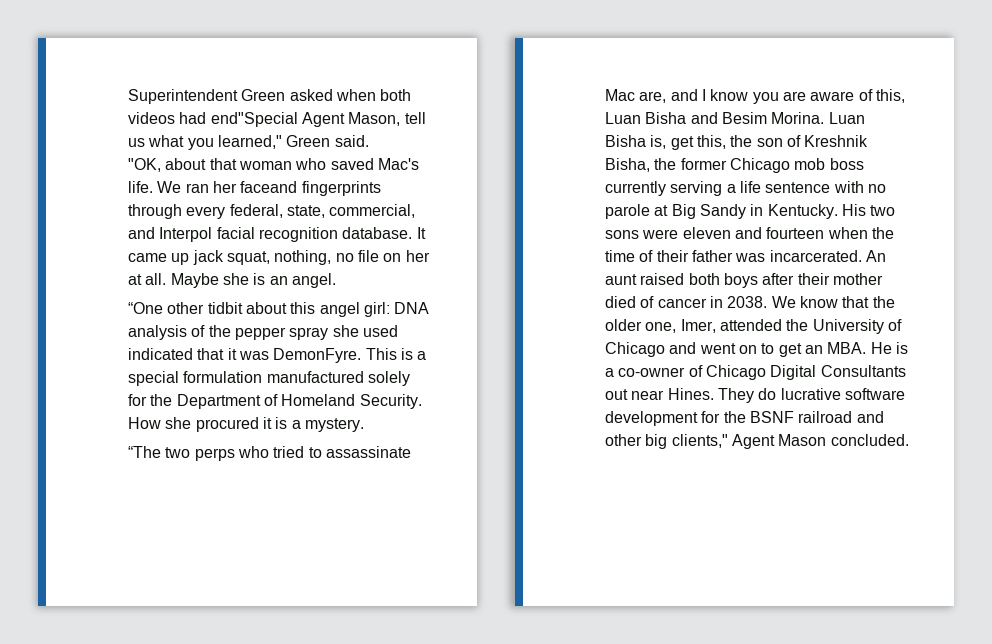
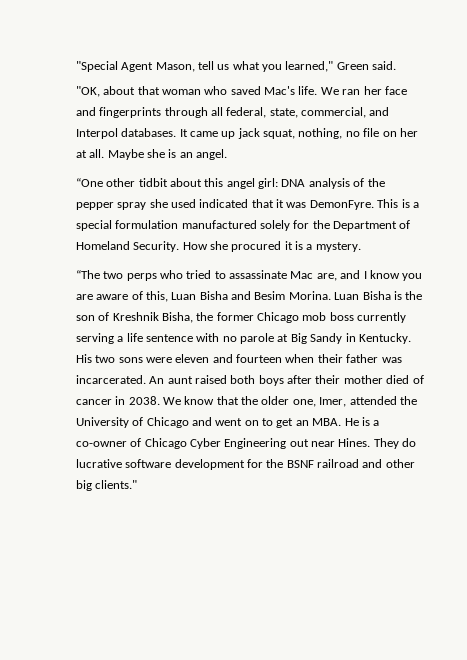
- Superintendent Green asked when both videos had end"Special Agent Mason, tell us what you learned," Green said.
+ "Special Agent Mason, tell us what you learned," Green said.
- We ran her faceand fingerprints through every federal, state, commercial, and Interpol facial recognition database.
+ We ran her face and fingerprints through all federal, state, commercial, and Interpol databases.
- Luan Bisha is, get this, the son of Kreshnik Bisha, the former Chicago mob boss currently serving a life sentence with no parole at Big Sandy in Kentucky.
+ Luan Bisha is the son of Kreshnik Bisha, the former Chicago mob boss currently serving a life sentence with no parole at Big Sandy in Kentucky.
- His two sons were eleven and fourteen when the time of their father was incarcerated.
+ His two sons were eleven and fourteen when their father was incarcerated.
- We know that the older one, Imer, attended the University of Chicago and went on to get an MBA. He is a co-owner of Chicago Digital Consultants out near Hines.
+ We know that the older one, Imer, attended the University of Chicago and went on to get an MBA. He is a co-owner of Chicago Cyber Engineering out near Hines.
- They do lucrative software development for the BSNF railroad and other big clients," Agent Mason concluded.
+ They do lucrative software development for the BSNF railroad and other big clients."

